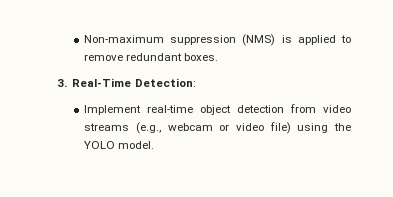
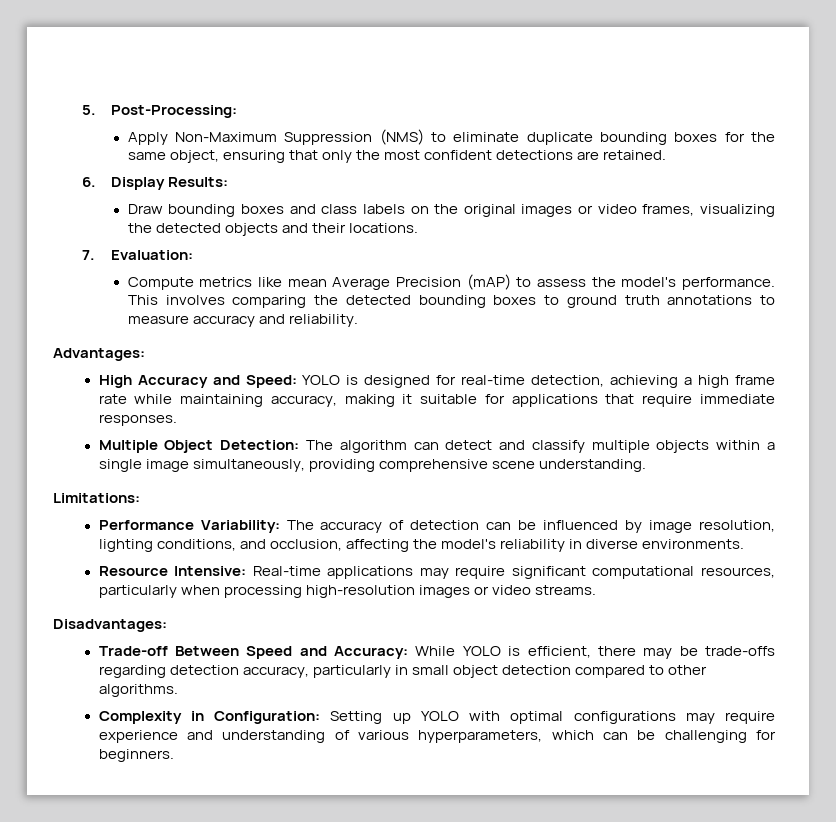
- Non-maximum suppression (NMS) is applied to remove redundant boxes.
- 3. Real-Time Detection:
- Implement real-time object detection from video streams (e.g., webcam or video file) using the YOLO model.
+ 5. Post-Processing:
+ Apply Non-Maximum Suppression (NMS) to eliminate duplicate bounding boxes for the same object, ensuring that only the most confident detections are retained.
+ 6. Display Results:
+ Draw bounding boxes and class labels on the original images or video frames, visualizing the detected objects and their locations.
+ 7. Evaluation:
+ Compute metrics like mean Average Precision (mAP) to assess the model's performance. This involves comparing the detected bounding boxes to ground truth annotations to measure accuracy and reliability.
+ Advantages:
+ High Accuracy and Speed: YOLO is designed for real-time detection, achieving a high frame rate while maintaining accuracy, making it suitable for applications that require immediate responses.
+ Multiple Object Detection: The algorithm can detect and classify multiple objects within a single image simultaneously, providing comprehensive scene understanding.
+ Limitations:
+ Performance Variability: The accuracy of detection can be influenced by image resolution, lighting conditions, and occlusion, affecting the model's reliability in diverse environments.
+ Resource Intensive: Real-time applications may require significant computational resources, particularly when processing high-resolution images or video streams.
+ Disadvantages:
+ Trade-off Between Speed and Accuracy: While YOLO is efficient, there may be trade-offs regarding detection accuracy, particularly in small object detection compared to other algorithms.
+ Complexity in Configuration: Setting up YOLO with optimal configurations may require experience and understanding of various hyperparameters, which can be challenging for beginners.

